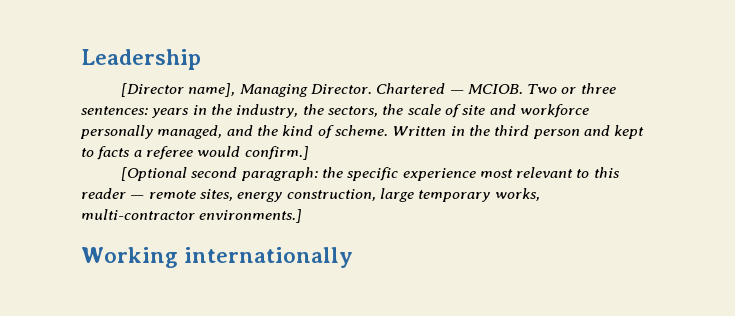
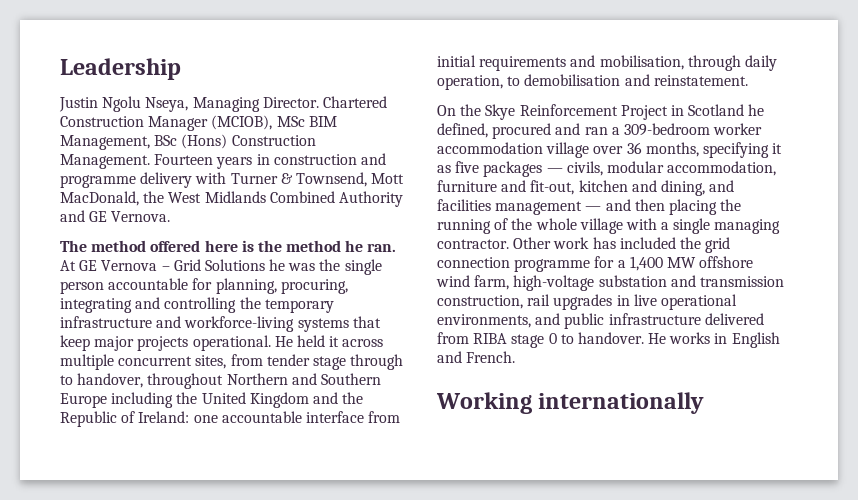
- [Director name], Managing Director. Chartered — MCIOB. Two or three sentences: years in the industry, the sectors, the scale of site and workforce personally managed, and the kind of scheme. Written in the third person and kept to facts a referee would confirm.]
- [Optional second paragraph: the specific experience most relevant to this reader — remote sites, energy construction, large temporary works, multi-contractor environments.]
+ Justin Ngolu Nseya, Managing Director. Chartered Construction Manager (MCIOB), MSc BIM Management, BSc (Hons) Construction Management. Fourteen years in construction and programme delivery with Turner & Townsend, Mott MacDonald, the West Midlands Combined Authority and GE Vernova.
+ The method offered here is the method he ran. At GE Vernova – Grid Solutions he was the single person accountable for planning, procuring, integrating and controlling the temporary infrastructure and workforce-living systems that keep major projects operational. He held it across multiple concurrent sites, from tender stage through to handover, throughout Northern and Southern Europe including the United Kingdom and the Republic of Ireland: one accountable interface from initial requirements and mobilisation, through daily operation, to demobilisation and reinstatement.
+ On the Skye Reinforcement Project in Scotland he defined, procured and ran a 309-bedroom worker accommodation village over 36 months, specifying it as five packages — civils, modular accommodation, furniture and fit-out, kitchen and dining, and facilities management — and then placing the running of the whole village with a single managing contractor. Other work has included the grid connection programme for a 1,400 MW offshore wind farm, high-voltage substation and transmission construction, rail upgrades in live operational environments, and public infrastructure delivered from RIBA stage 0 to handover. He works in English and French.

